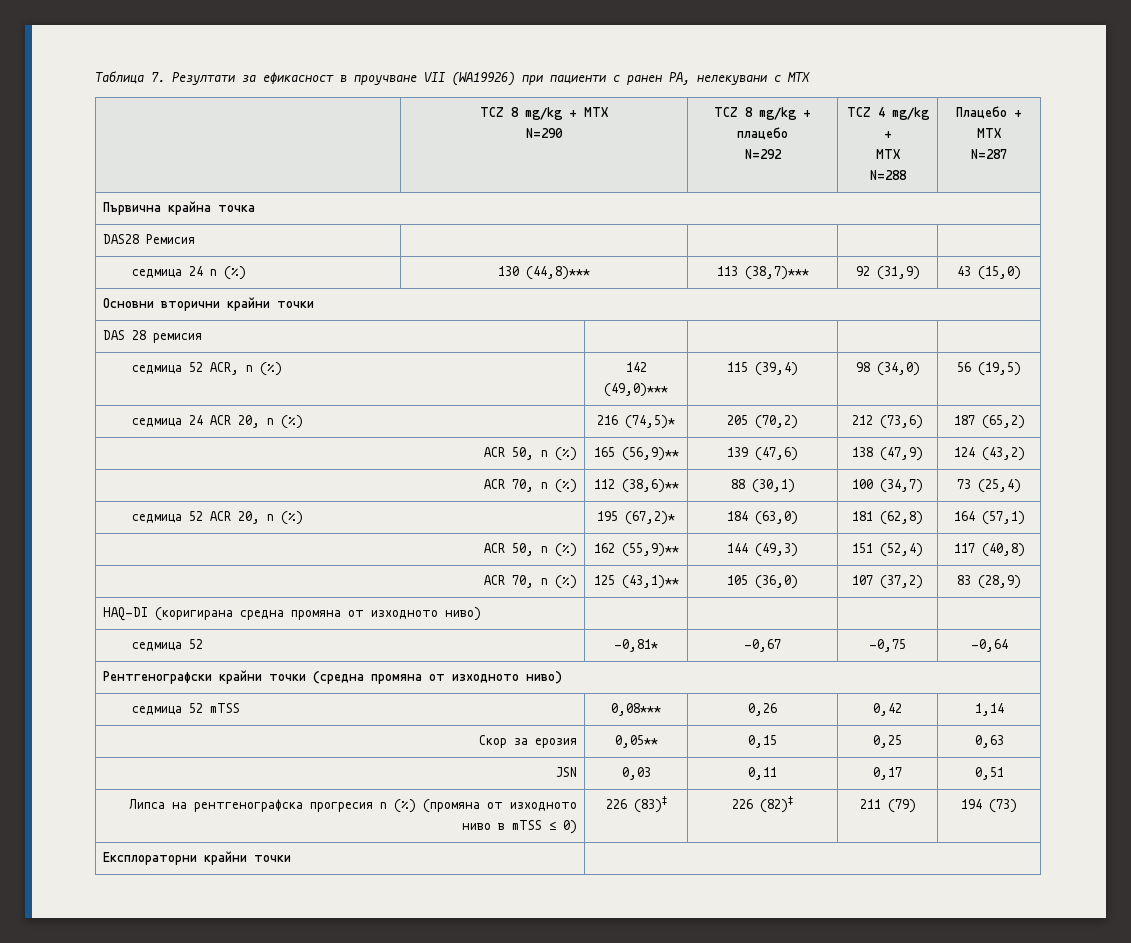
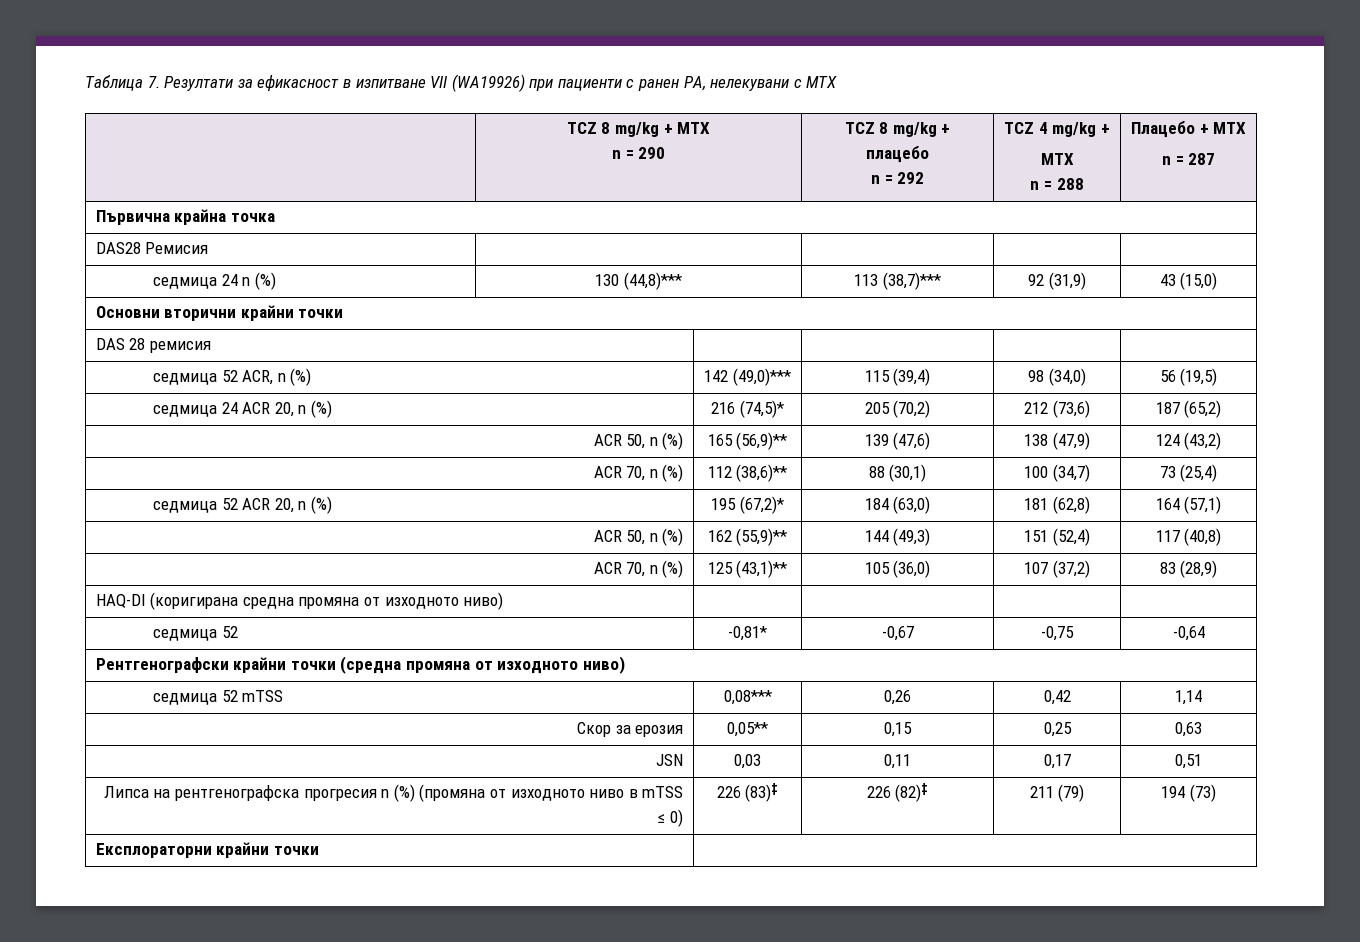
- Таблица 7. Резултати за ефикасност в проучване VII (WA19926) при пациенти с ранен РА, нелекувани с MTX
+ Таблица 7. Резултати за ефикасност в изпитване VII (WA19926) при пациенти с ранен РА, нелекувани с MTX
  | TCZ 8 mg/kg + MTX
- N=290 | TCZ 8 mg/kg + плацебо
- N=292 | TCZ 4 mg/kg +
+ n = 290 | TCZ 8 mg/kg + плацебо
+ n = 292 | TCZ 4 mg/kg +
  MTX
- N=288 | Плацебо + MTX
- N=287
+ n = 288 | Плацебо + MTX
+ n = 287

